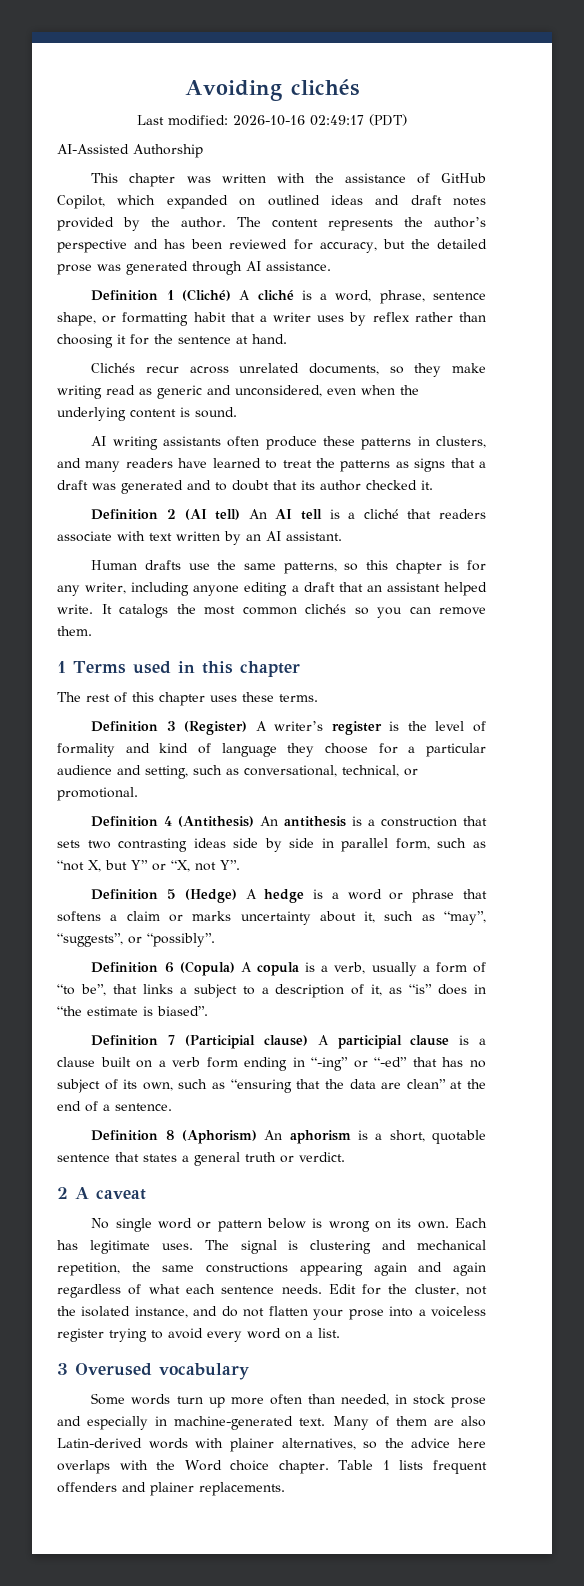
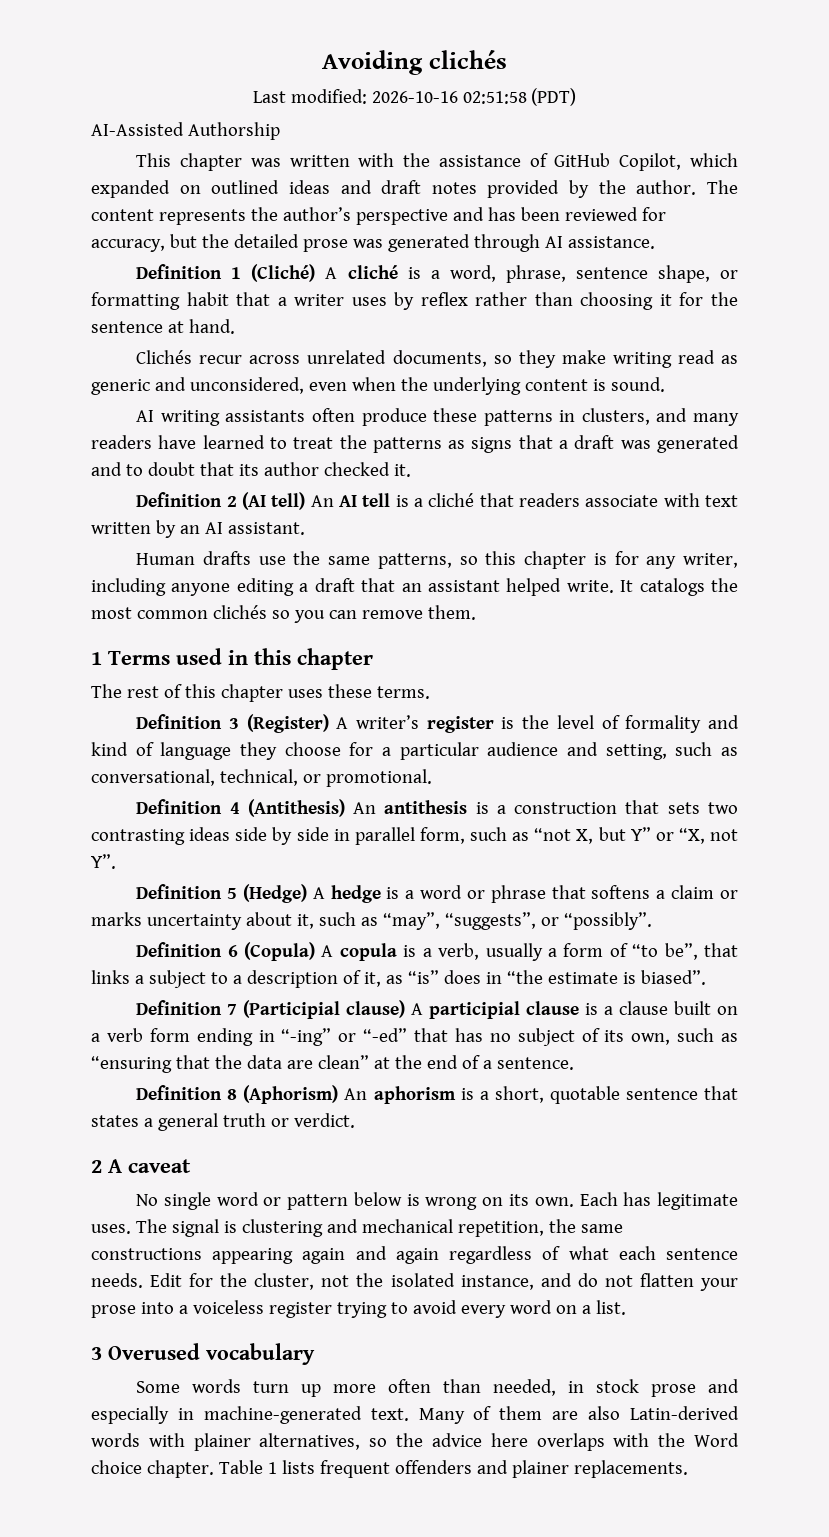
- Last modified: 2026-10-16 02:49:17 (PDT)
+ Last modified: 2026-10-16 02:51:58 (PDT)

